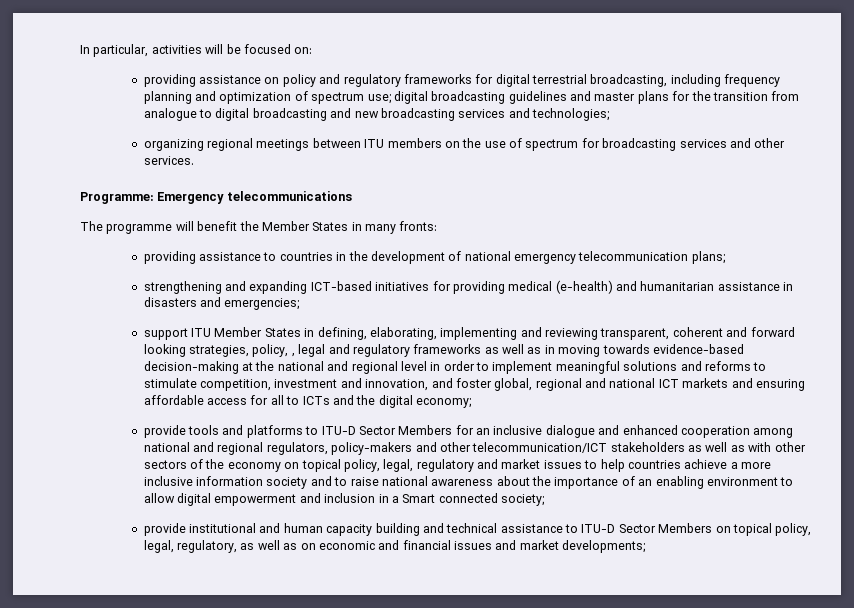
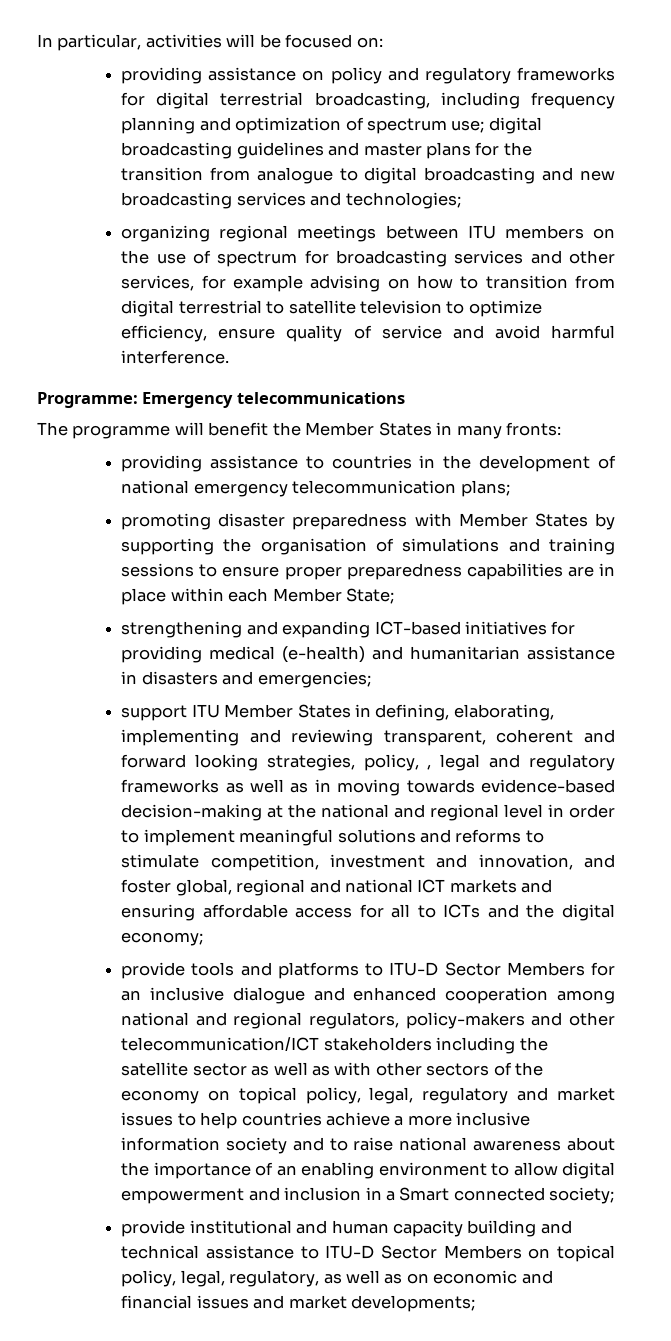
- organizing regional meetings between ITU members on the use of spectrum for broadcasting services and other services.
+ organizing regional meetings between ITU members on the use of spectrum for broadcasting services and other services, for example advising on how to transition from digital terrestrial to satellite television to optimize efficiency, ensure quality of service and avoid harmful interference.
+ promoting disaster preparedness with Member States by supporting the organisation of simulations and training sessions to ensure proper preparedness capabilities are in place within each Member State;
- provide tools and platforms to ITU-D Sector Members for an inclusive dialogue and enhanced cooperation among national and regional regulators, policy-makers and other telecommunication/ICT stakeholders as well as with other sectors of the economy on topical policy, legal, regulatory and market issues to help countries achieve a more inclusive information society and to raise national awareness about the importance of an enabling environment to allow digital empowerment and inclusion in a Smart connected society;
+ provide tools and platforms to ITU-D Sector Members for an inclusive dialogue and enhanced cooperation among national and regional regulators, policy-makers and other telecommunication/ICT stakeholders including the satellite sector as well as with other sectors of the economy on topical policy, legal, regulatory and market issues to help countries achieve a more inclusive information society and to raise national awareness about the importance of an enabling environment to allow digital empowerment and inclusion in a Smart connected society;

